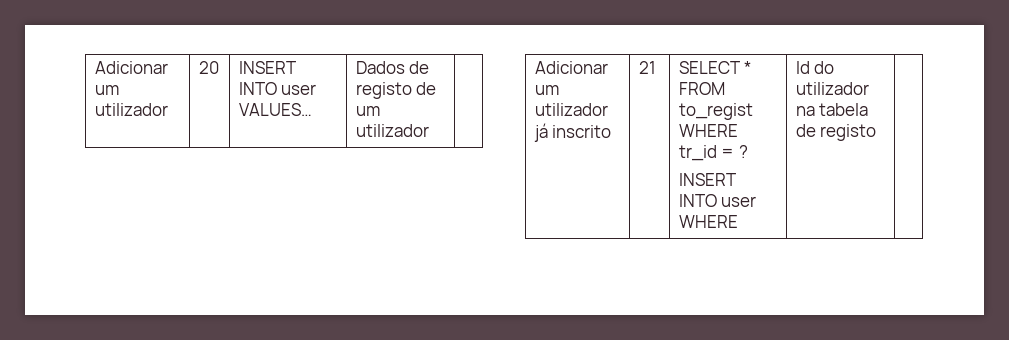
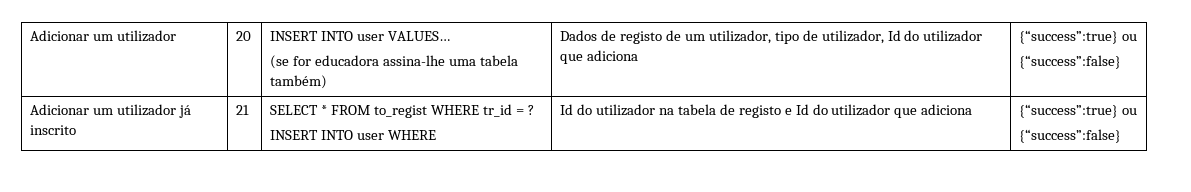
- Adicionar um utilizador | 20 | INSERT INTO user VALUES… | Dados de registo de um utilizador |
+ Adicionar um utilizador | 20 | INSERT INTO user VALUES…
+ (se for educadora assina-lhe uma tabela também) | Dados de registo de um utilizador, tipo de utilizador, Id do utilizador que adiciona | {“success”:true} ou
+ {“success”:false}
  Adicionar um utilizador já inscrito | 21 | SELECT * FROM to_regist WHERE tr_id = ?
- INSERT INTO user WHERE | Id do utilizador na tabela de registo |
+ INSERT INTO user WHERE | Id do utilizador na tabela de registo e Id do utilizador que adiciona | {“success”:true} ou
+ {“success”:false}

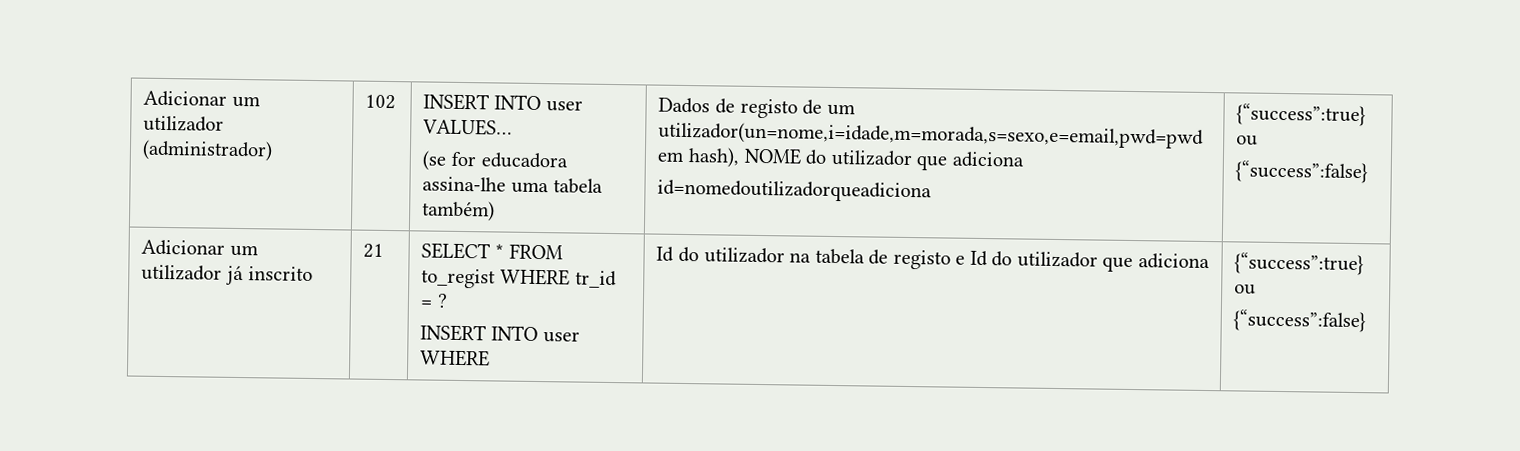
- Adicionar um utilizador | 20 | INSERT INTO user VALUES…
- (se for educadora assina-lhe uma tabela também) | Dados de registo de um utilizador, tipo de utilizador, Id do utilizador que adiciona | {“success”:true} ou
+ Adicionar um utilizador (administrador) | 102 | INSERT INTO user VALUES…
+ (se for educadora assina-lhe uma tabela também) | Dados de registo de um utilizador(un=nome,i=idade,m=morada,s=sexo,e=email,pwd=pwd em hash), NOME do utilizador que adiciona
+ id=nomedoutilizadorqueadiciona | {“success”:true} ou

